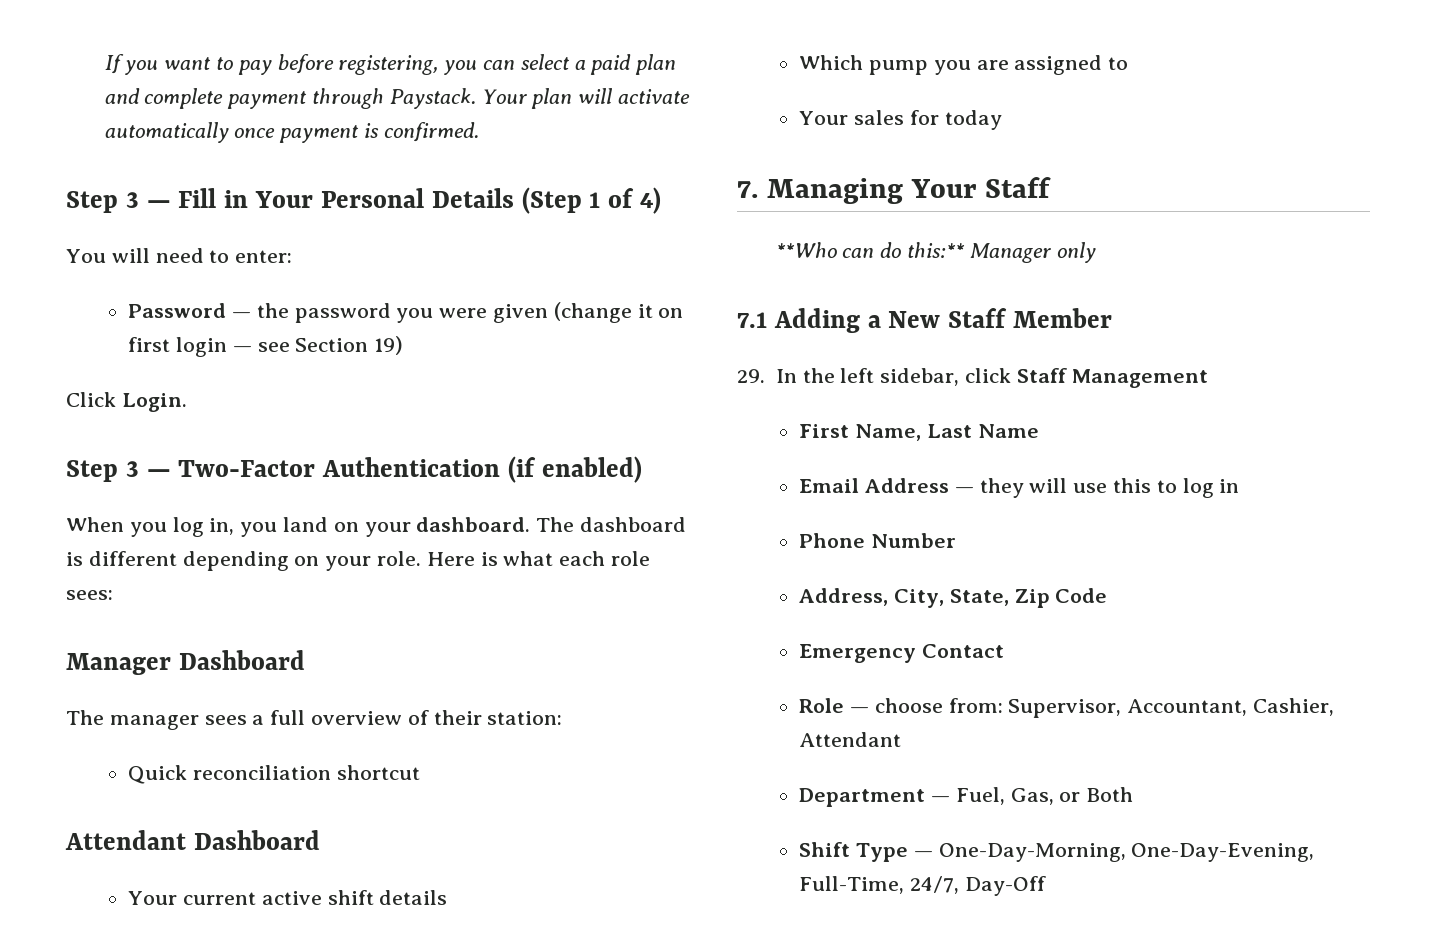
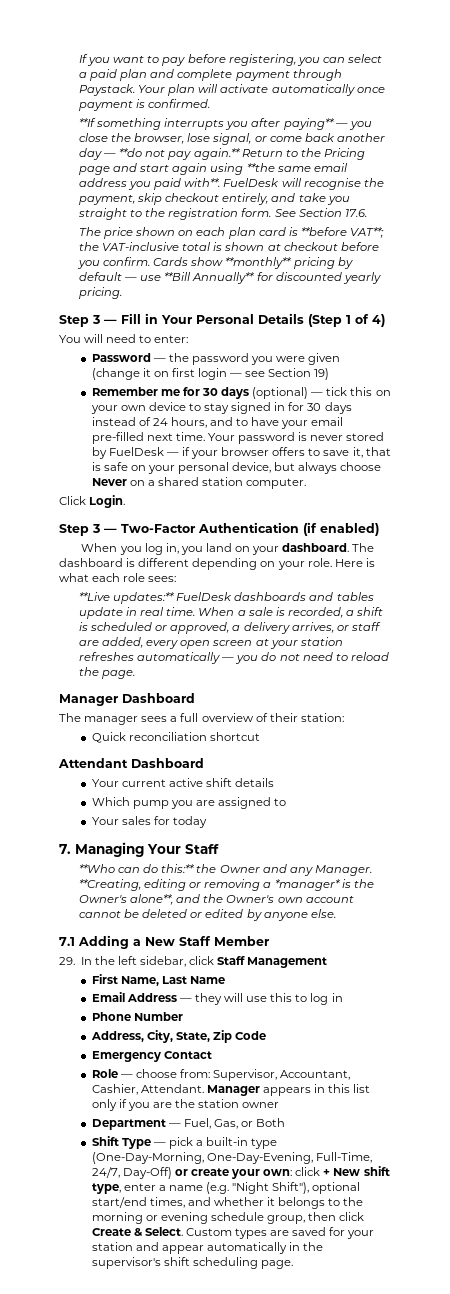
+ **If something interrupts you after paying** — you close the browser, lose signal, or come back another day — **do not pay again.** Return to the Pricing page and start again using **the same email address you paid with**. FuelDesk will recognise the payment, skip checkout entirely, and take you straight to the registration form. See Section 17.6.
+ The price shown on each plan card is **before VAT**; the VAT-inclusive total is shown at checkout before you confirm. Cards show **monthly** pricing by default — use **Bill Annually** for discounted yearly pricing.
+ Remember me for 30 days (optional) — tick this on your own device to stay signed in for 30 days instead of 24 hours, and to have your email pre-filled next time. Your password is never stored by FuelDesk — if your browser offers to save it, that is safe on your personal device, but always choose Never on a shared station computer.
+ **Live updates:** FuelDesk dashboards and tables update in real time. When a sale is recorded, a shift is scheduled or approved, a delivery arrives, or staff are added, every open screen at your station refreshes automatically — you do not need to reload the page.
- **Who can do this:** Manager only
+ **Who can do this:** the Owner and any Manager. **Creating, editing or removing a *manager* is the Owner's alone**, and the Owner's own account cannot be deleted or edited by anyone else.
- Role — choose from: Supervisor, Accountant, Cashier, Attendant
+ Role — choose from: Supervisor, Accountant, Cashier, Attendant. Manager appears in this list only if you are the station owner
- Shift Type — One-Day-Morning, One-Day-Evening, Full-Time, 24/7, Day-Off
+ Shift Type — pick a built-in type (One-Day-Morning, One-Day-Evening, Full-Time, 24/7, Day-Off) or create your own: click + New shift type, enter a name (e.g. "Night Shift"), optional start/end times, and whether it belongs to the morning or evening schedule group, then click Create & Select. Custom types are saved for your station and appear automatically in the supervisor's shift scheduling page.

